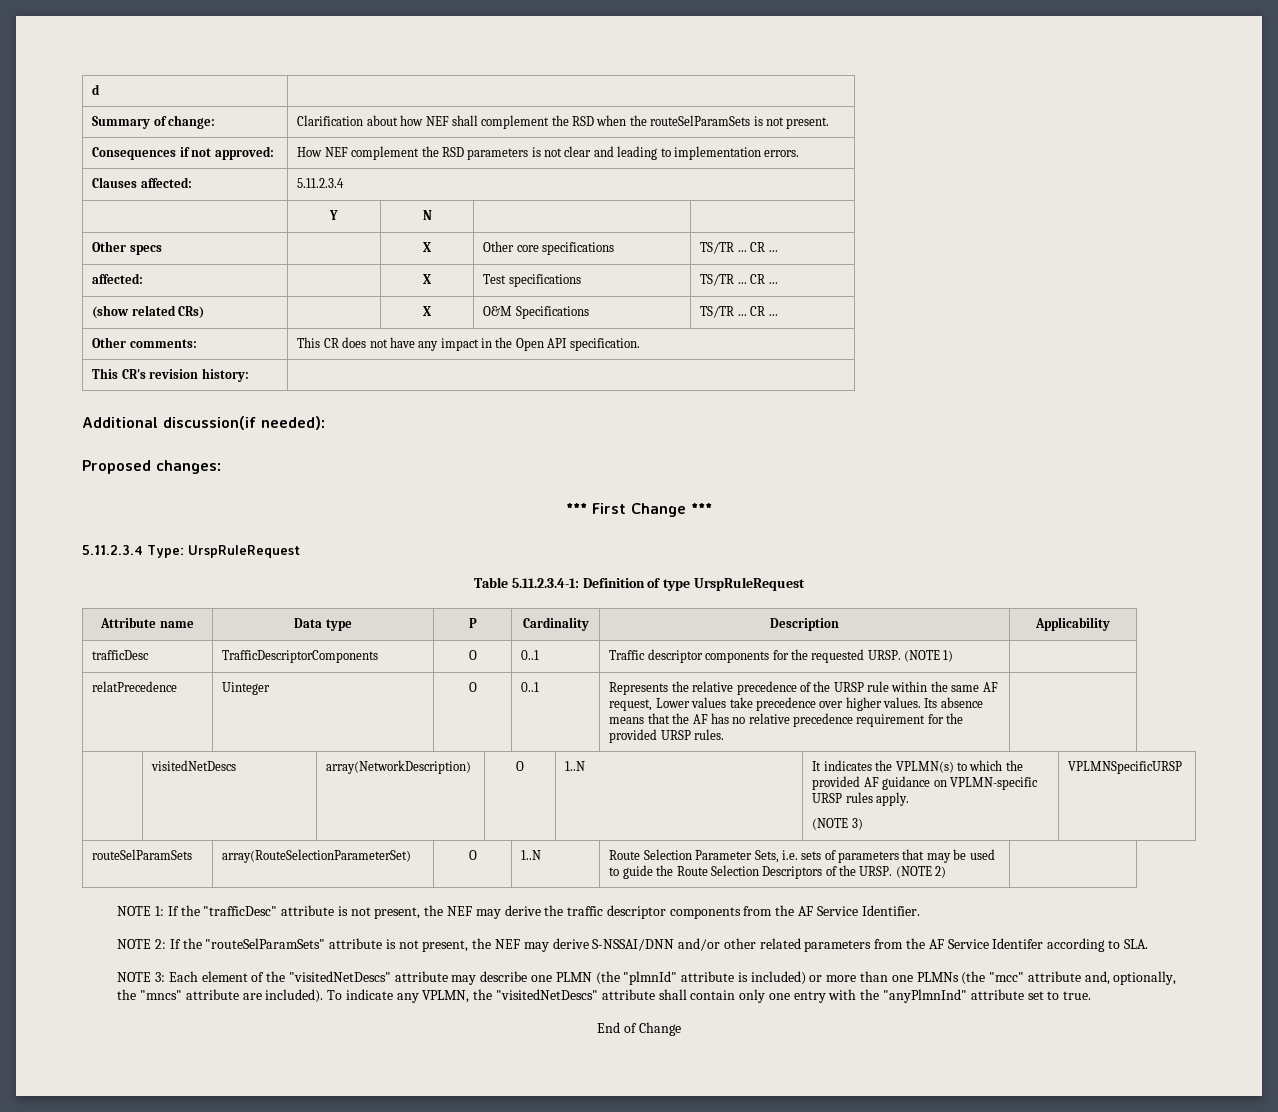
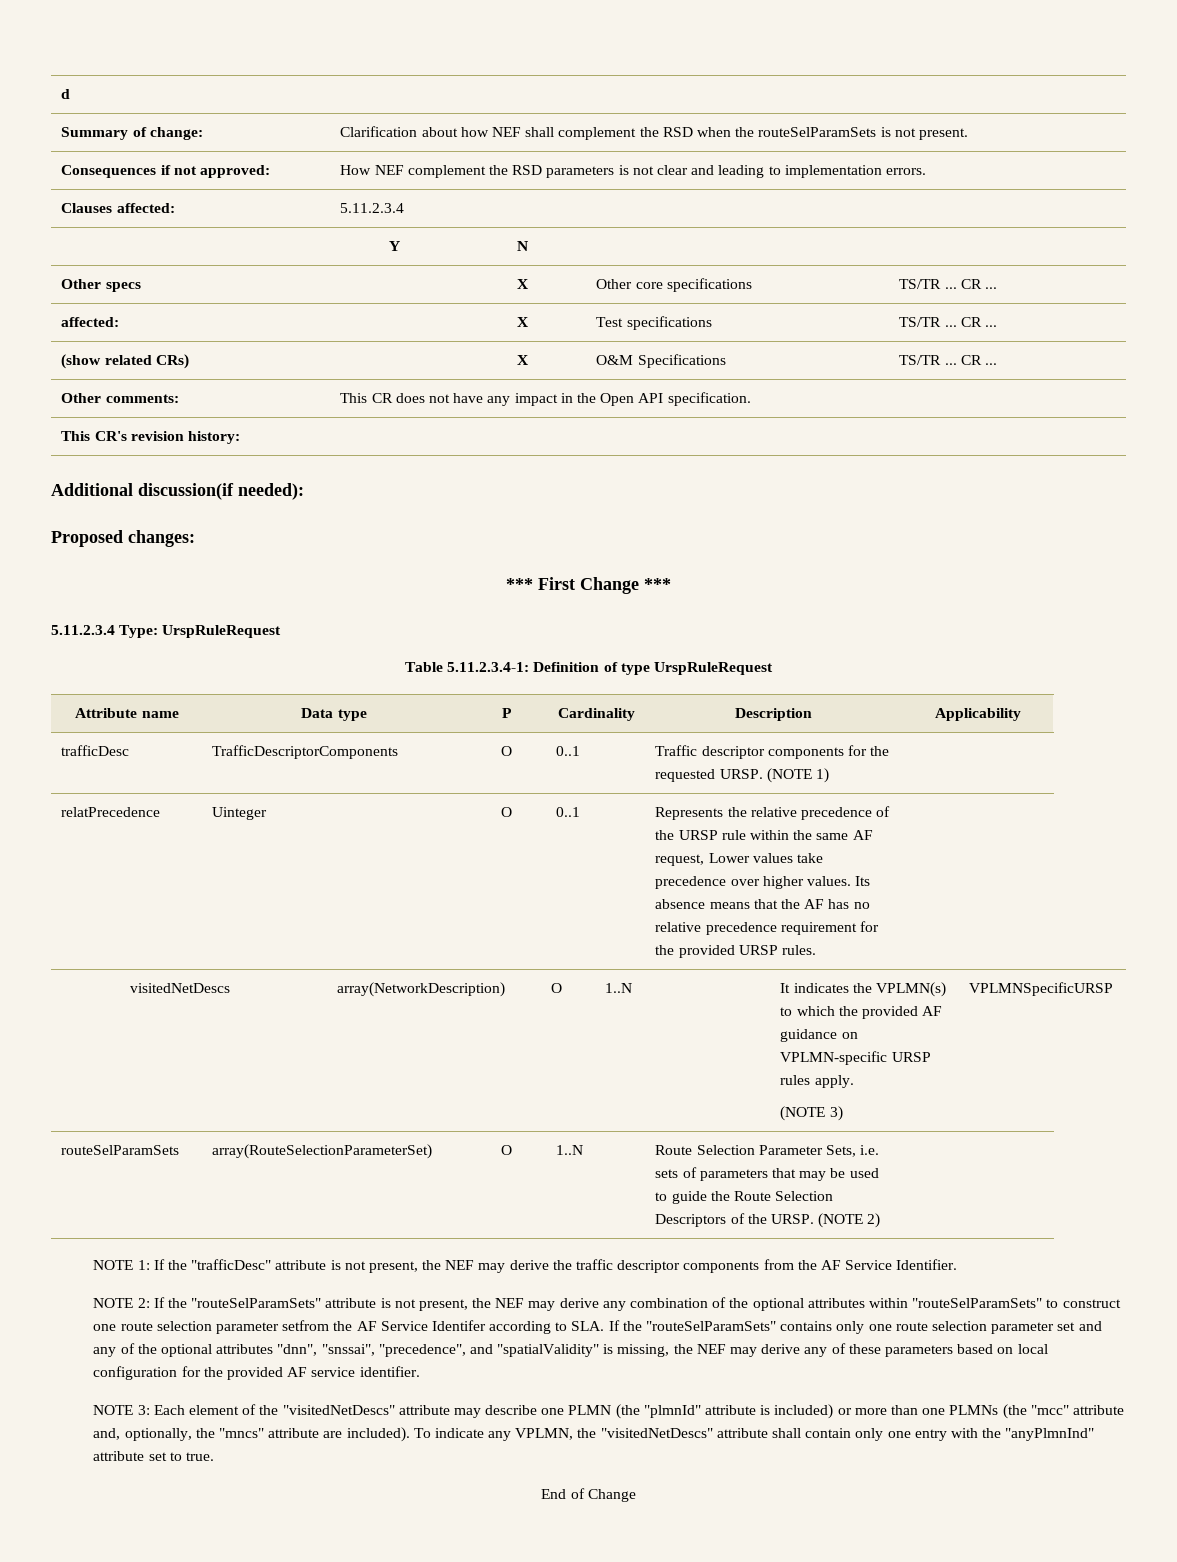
- NOTE 2: If the "routeSelParamSets" attribute is not present, the NEF may derive S-NSSAI/DNN and/or other related parameters from the AF Service Identifer according to SLA.
+ NOTE 2: If the "routeSelParamSets" attribute is not present, the NEF may derive any combination of the optional attributes within "routeSelParamSets" to construct one route selection parameter setfrom the AF Service Identifer according to SLA. If the "routeSelParamSets" contains only one route selection parameter set and any of the optional attributes "dnn", "snssai", "precedence", and "spatialValidity" is missing, the NEF may derive any of these parameters based on local configuration for the provided AF service identifier.

